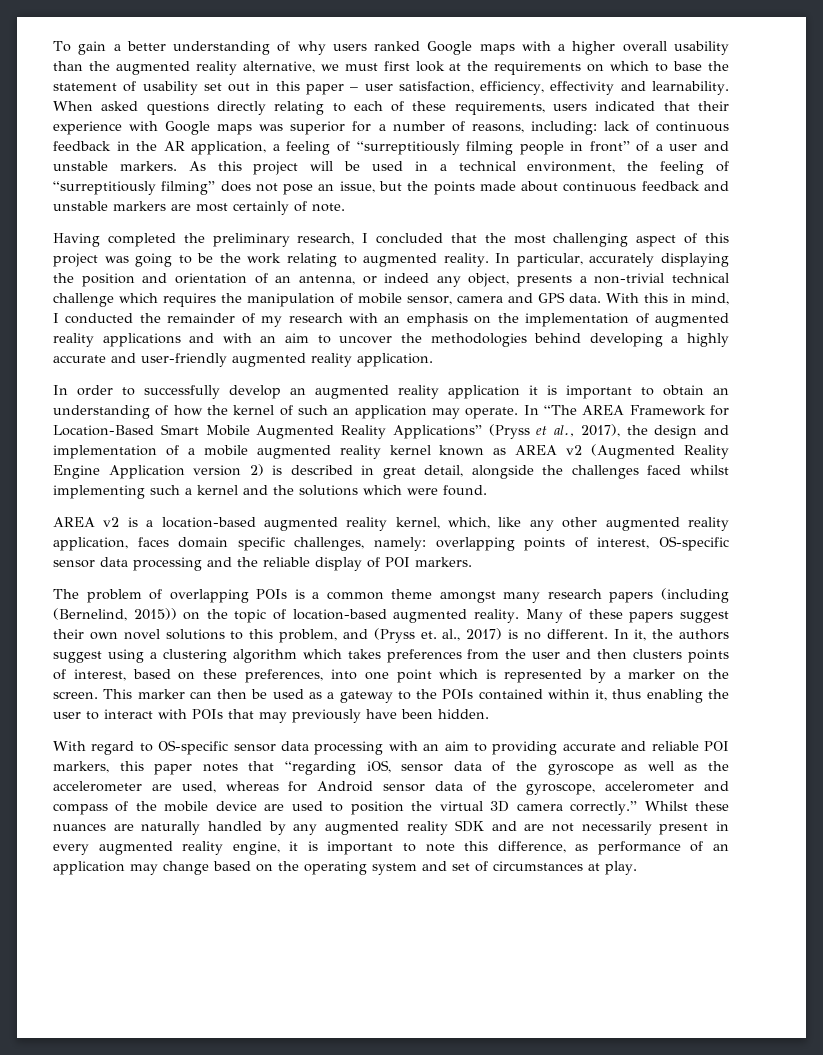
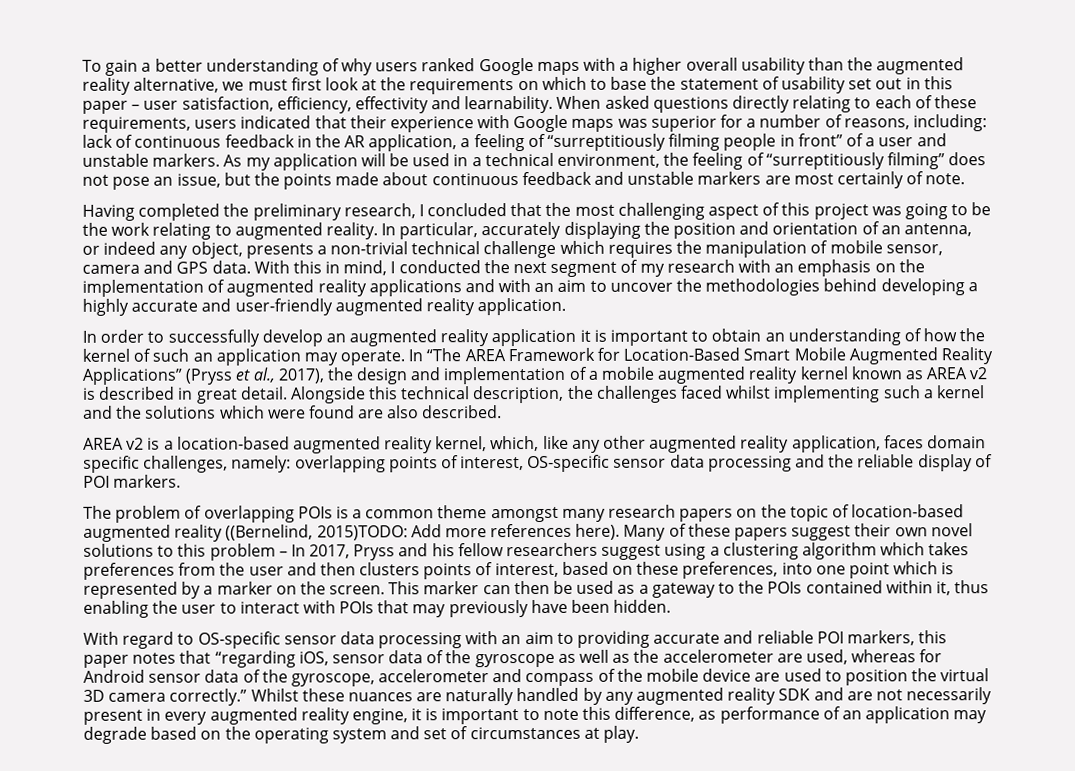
- As this project will be used in a technical environment, the feeling of “surreptitiously filming” does not pose an issue, but the points made about continuous feedback and unstable markers are most certainly of note.
+ As my application will be used in a technical environment, the feeling of “surreptitiously filming” does not pose an issue, but the points made about continuous feedback and unstable markers are most certainly of note.
- With this in mind, I conducted the remainder of my research with an emphasis on the implementation of augmented reality applications and with an aim to uncover the methodologies behind developing a highly accurate and user-friendly augmented reality application.
+ With this in mind, I conducted the next segment of my research with an emphasis on the implementation of augmented reality applications and with an aim to uncover the methodologies behind developing a highly accurate and user-friendly augmented reality application.
- In “The AREA Framework for Location-Based Smart Mobile Augmented Reality Applications” (Pryss et al., 2017), the design and implementation of a mobile augmented reality kernel known as AREA v2 (Augmented Reality Engine Application version 2) is described in great detail, alongside the challenges faced whilst implementing such a kernel and the solutions which were found.
+ In “The AREA Framework for Location-Based Smart Mobile Augmented Reality Applications” (Pryss et al., 2017), the design and implementation of a mobile augmented reality kernel known as AREA v2 is described in great detail. Alongside this technical description, the challenges faced whilst implementing such a kernel and the solutions which were found are also described.
- The problem of overlapping POIs is a common theme amongst many research papers (including (Bernelind, 2015)) on the topic of location-based augmented reality.
+ The problem of overlapping POIs is a common theme amongst many research papers on the topic of location-based augmented reality ((Bernelind, 2015)TODO: Add more references here).
- Many of these papers suggest their own novel solutions to this problem, and (Pryss et. al., 2017) is no different. In it, the authors suggest using a clustering algorithm which takes preferences from the user and then clusters points of interest, based on these preferences, into one point which is represented by a marker on the screen.
+ Many of these papers suggest their own novel solutions to this problem – In 2017, Pryss and his fellow researchers suggest using a clustering algorithm which takes preferences from the user and then clusters points of interest, based on these preferences, into one point which is represented by a marker on the screen.
- Whilst these nuances are naturally handled by any augmented reality SDK and are not necessarily present in every augmented reality engine, it is important to note this difference, as performance of an application may change based on the operating system and set of circumstances at play.
+ Whilst these nuances are naturally handled by any augmented reality SDK and are not necessarily present in every augmented reality engine, it is important to note this difference, as performance of an application may degrade based on the operating system and set of circumstances at play.

